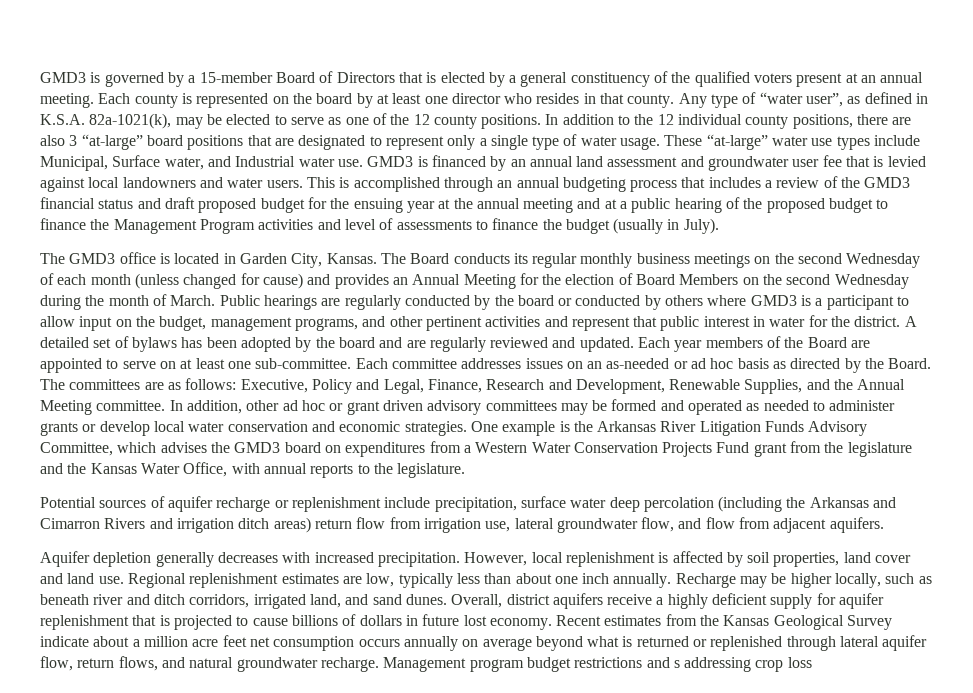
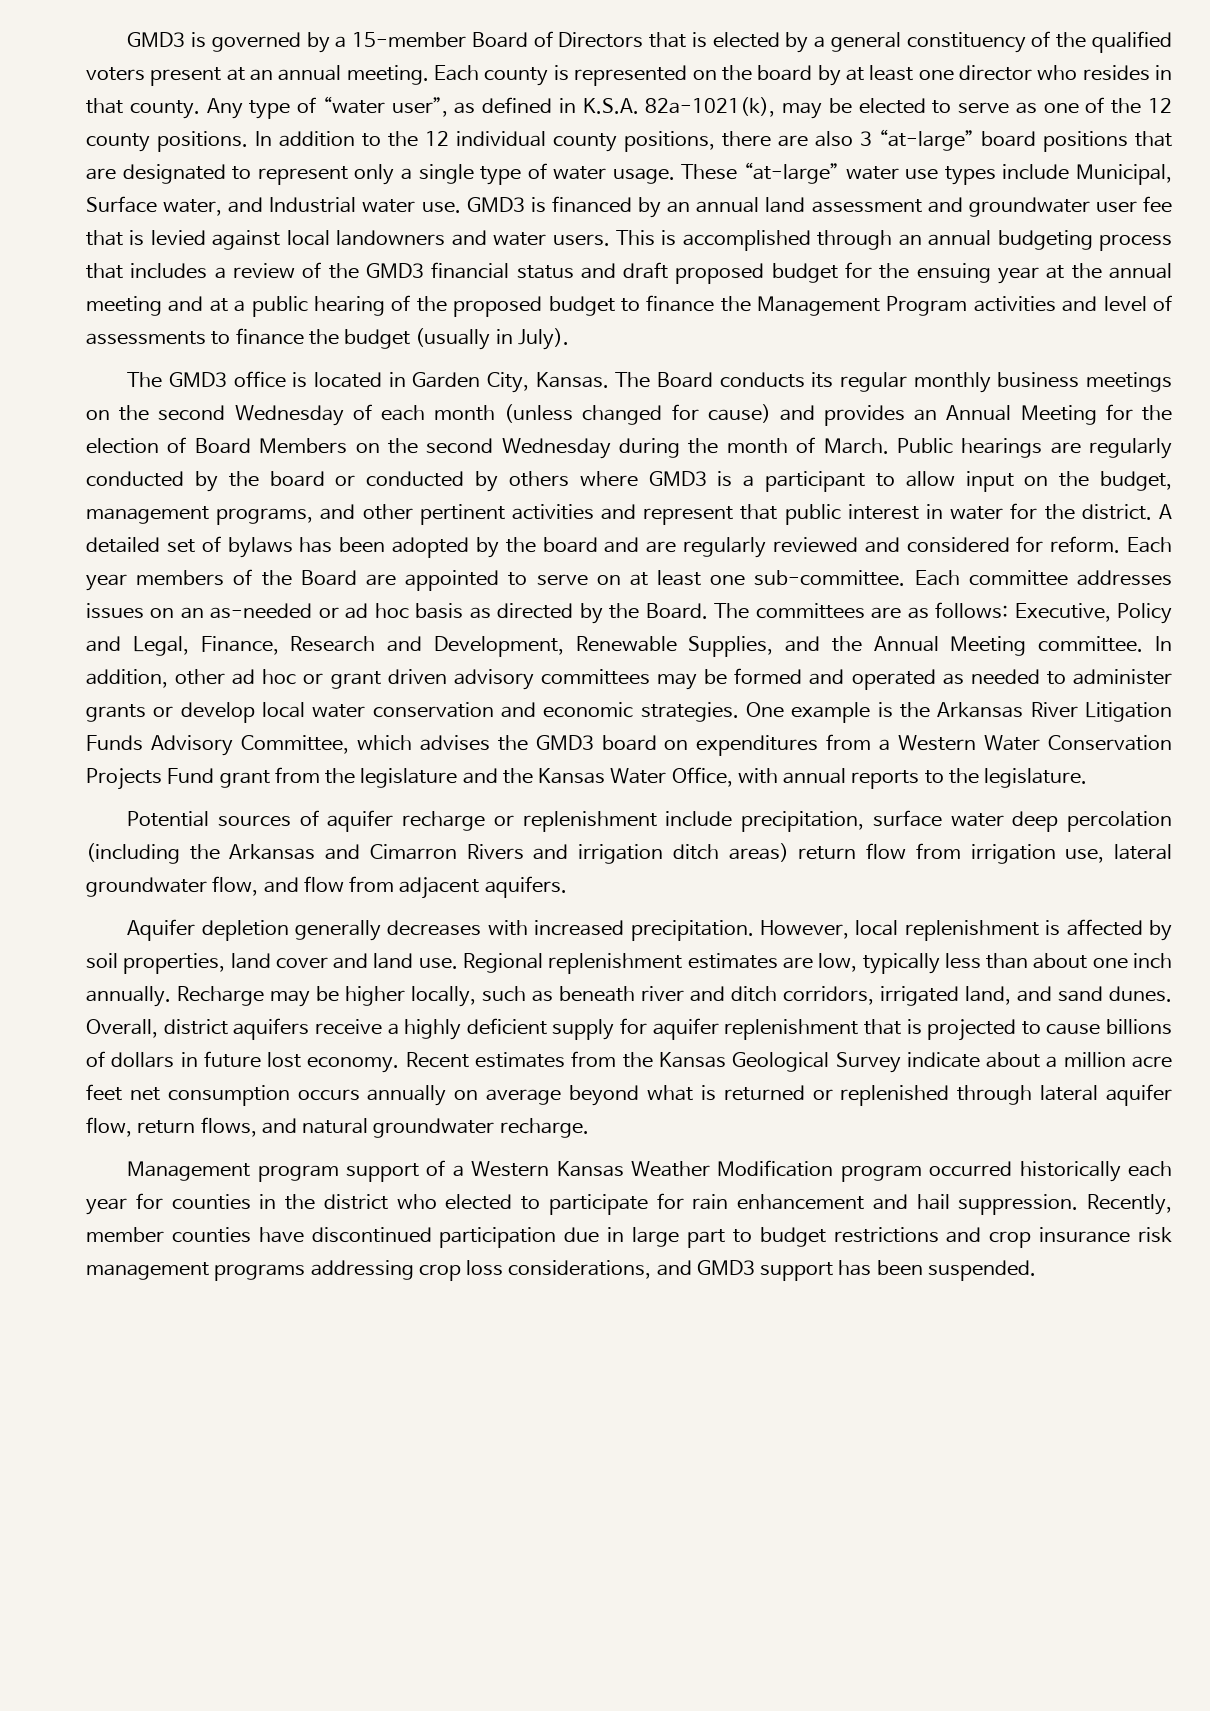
- A detailed set of bylaws has been adopted by the board and are regularly reviewed and updated.
+ A detailed set of bylaws has been adopted by the board and are regularly reviewed and considered for reform.
- Recent estimates from the Kansas Geological Survey indicate about a million acre feet net consumption occurs annually on average beyond what is returned or replenished through lateral aquifer flow, return flows, and natural groundwater recharge. Management program budget restrictions and s addressing crop loss
+ Recent estimates from the Kansas Geological Survey indicate about a million acre feet net consumption occurs annually on average beyond what is returned or replenished through lateral aquifer flow, return flows, and natural groundwater recharge.
+ Management program support of a Western Kansas Weather Modification program occurred historically each year for counties in the district who elected to participate for rain enhancement and hail suppression. Recently, member counties have discontinued participation due in large part to budget restrictions and crop insurance risk management programs addressing crop loss considerations, and GMD3 support has been suspended.

